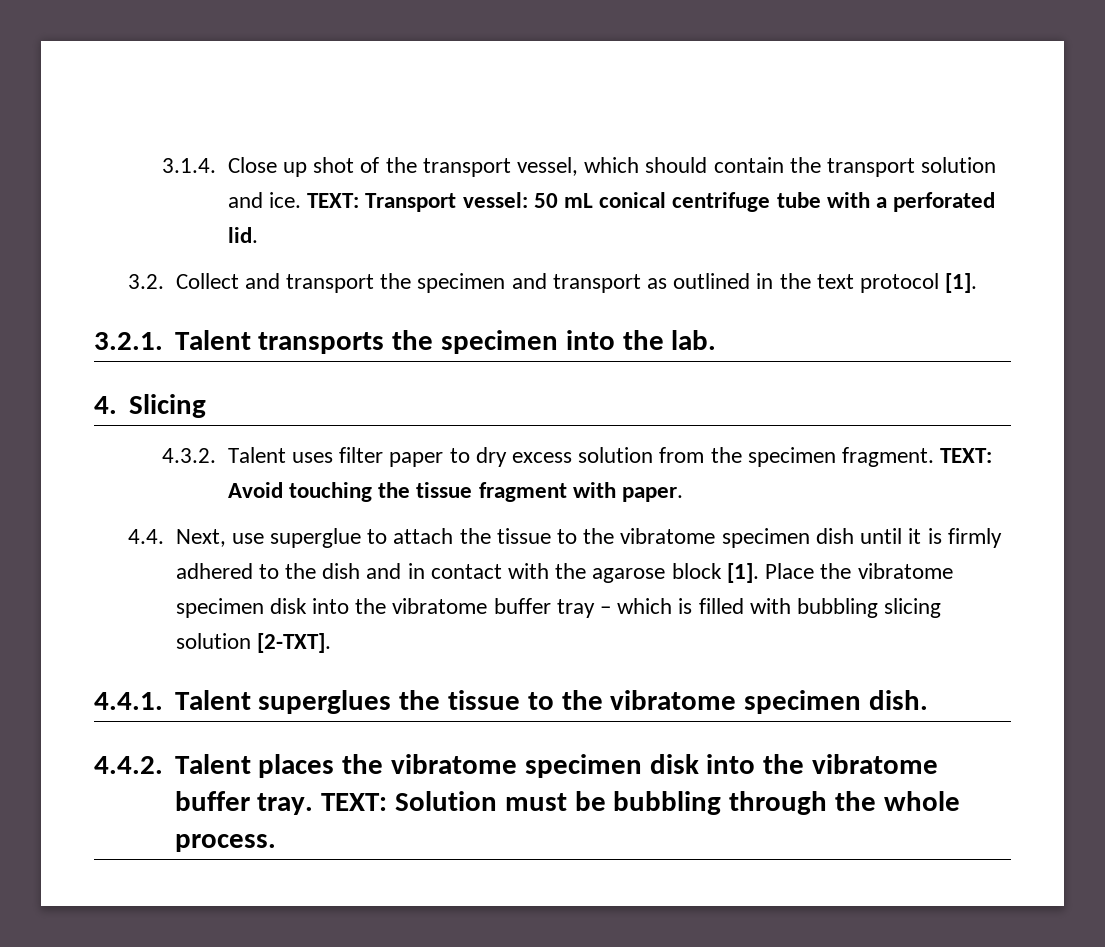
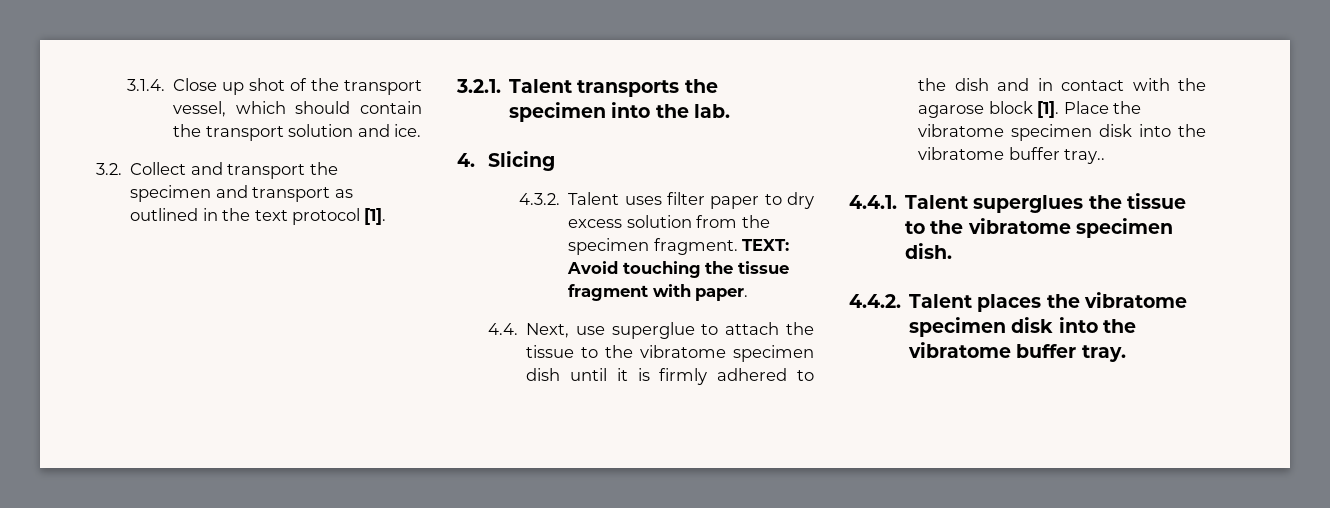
- TEXT: Transport vessel: 50 mL conical centrifuge tube with a perforated lid.
- Place the vibratome specimen disk into the vibratome buffer tray – which is filled with bubbling slicing solution [2-TXT].
+ Place the vibratome specimen disk into the vibratome buffer tray..
- TEXT: Solution must be bubbling through the whole process.

